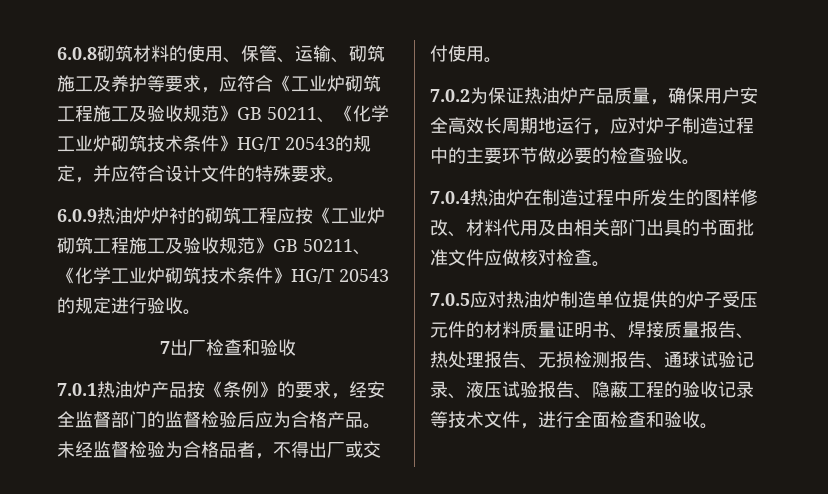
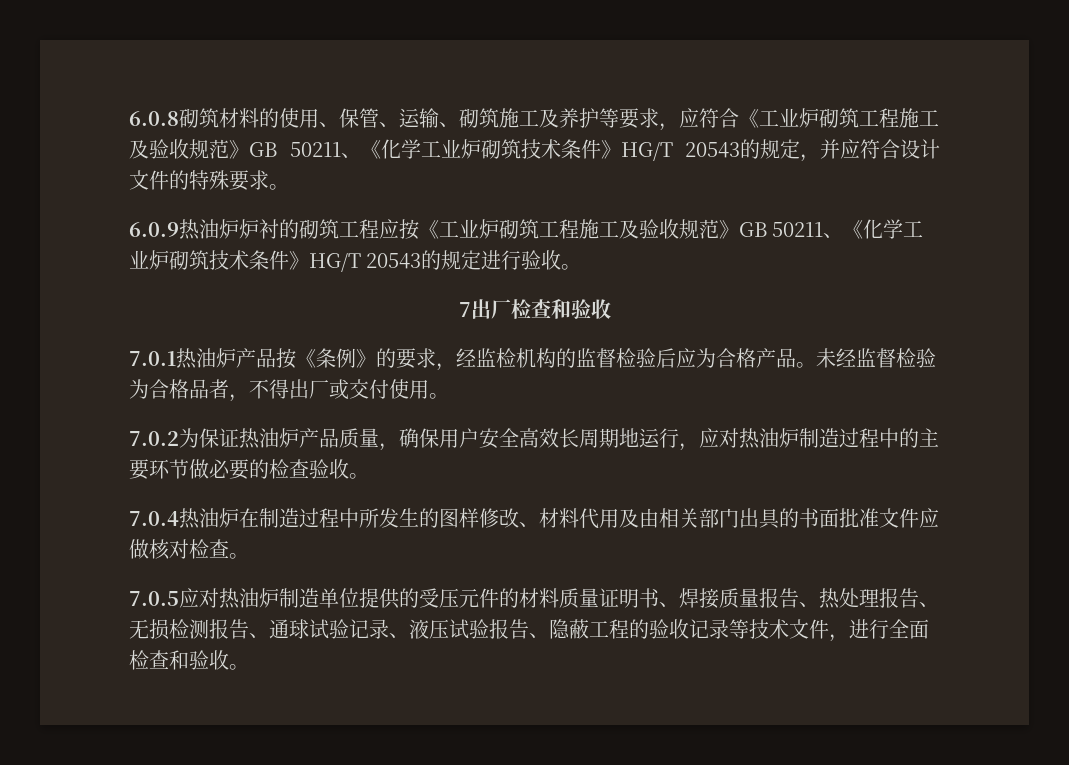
- 7.0.1热油炉产品按《条例》的要求，经安全监督部门的监督检验后应为合格产品。
+ 7.0.1热油炉产品按《条例》的要求，经监检机构的监督检验后应为合格产品。
- 7.0.2为保证热油炉产品质量，确保用户安全高效长周期地运行，应对炉子制造过程中的主要环节做必要的检查验收。
+ 7.0.2为保证热油炉产品质量，确保用户安全高效长周期地运行，应对热油炉制造过程中的主要环节做必要的检查验收。
- 7.0.5应对热油炉制造单位提供的炉子受压元件的材料质量证明书、焊接质量报告、热处理报告、无损检测报告、通球试验记录、液压试验报告、隐蔽工程的验收记录等技术文件，进行全面检查和验收。
+ 7.0.5应对热油炉制造单位提供的受压元件的材料质量证明书、焊接质量报告、热处理报告、无损检测报告、通球试验记录、液压试验报告、隐蔽工程的验收记录等技术文件，进行全面检查和验收。

